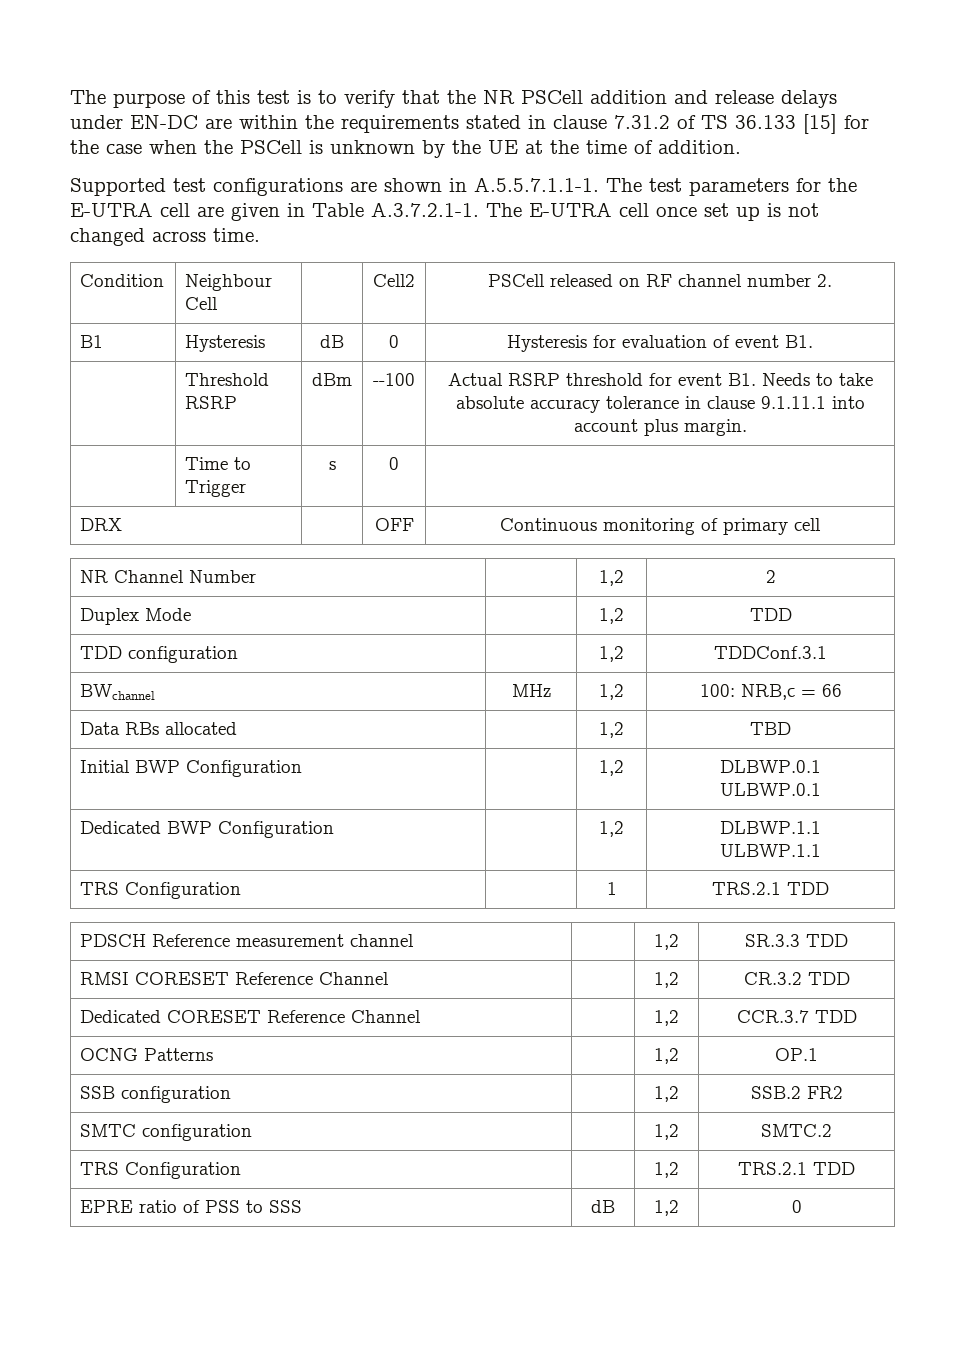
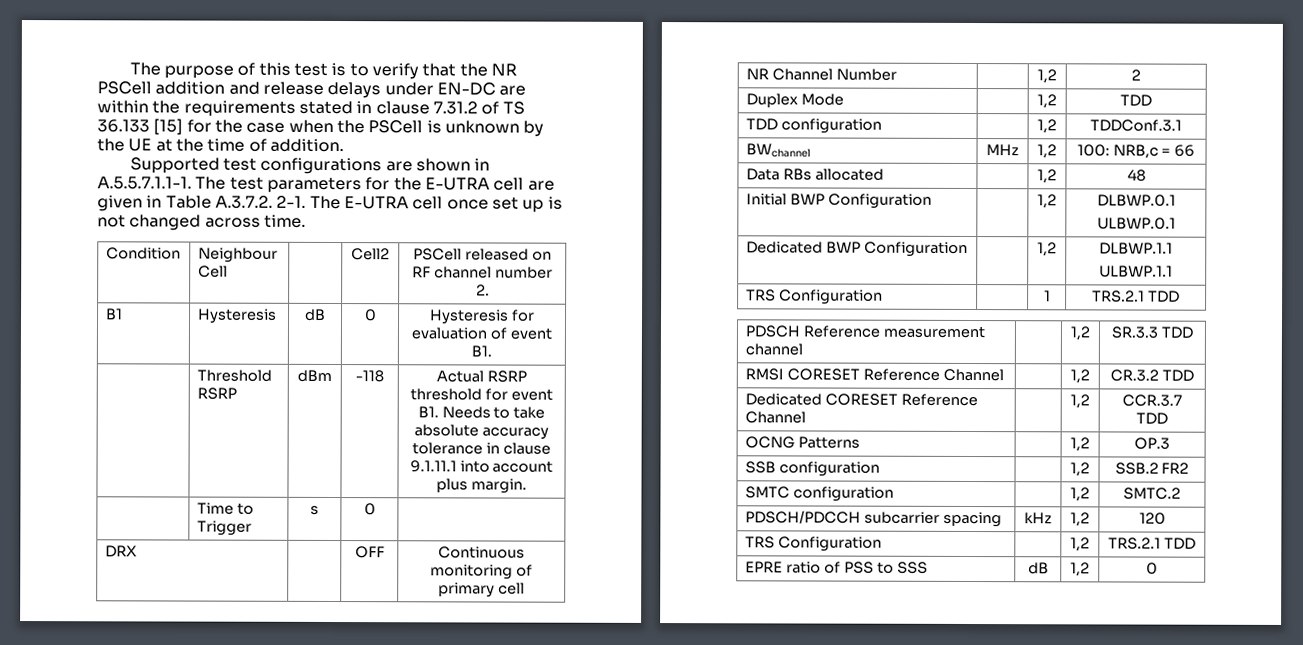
- Supported test configurations are shown in A.5.5.7.1.1-1. The test parameters for the E-UTRA cell are given in Table A.3.7.2.1-1. The E-UTRA cell once set up is not changed across time.
+ Supported test configurations are shown in A.5.5.7.1.1-1. The test parameters for the E-UTRA cell are given in Table A.3.7.2. 2-1. The E-UTRA cell once set up is not changed across time.
- | Threshold RSRP | dBm | --100 | Actual RSRP threshold for event B1. Needs to take absolute accuracy tolerance in clause 9.1.11.1 into account plus margin.
+ | Threshold RSRP | dBm | -118 | Actual RSRP threshold for event B1. Needs to take absolute accuracy tolerance in clause 9.1.11.1 into account plus margin.
- Data RBs allocated | | 1,2 | TBD
+ Data RBs allocated | | 1,2 | 48
- OCNG Patterns | | 1,2 | OP.1
+ OCNG Patterns | | 1,2 | OP.3
+ PDSCH/PDCCH subcarrier spacing | kHz | 1,2 | 120

